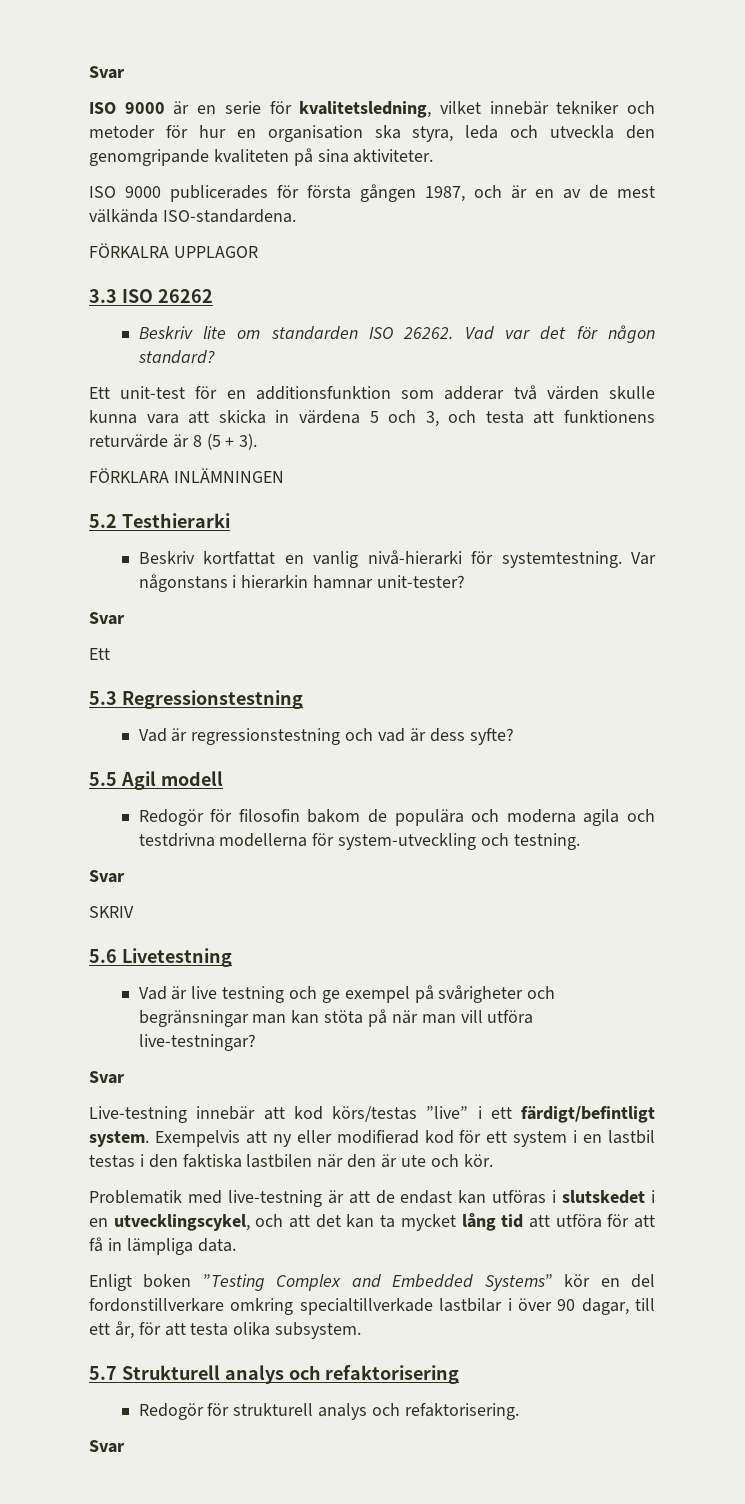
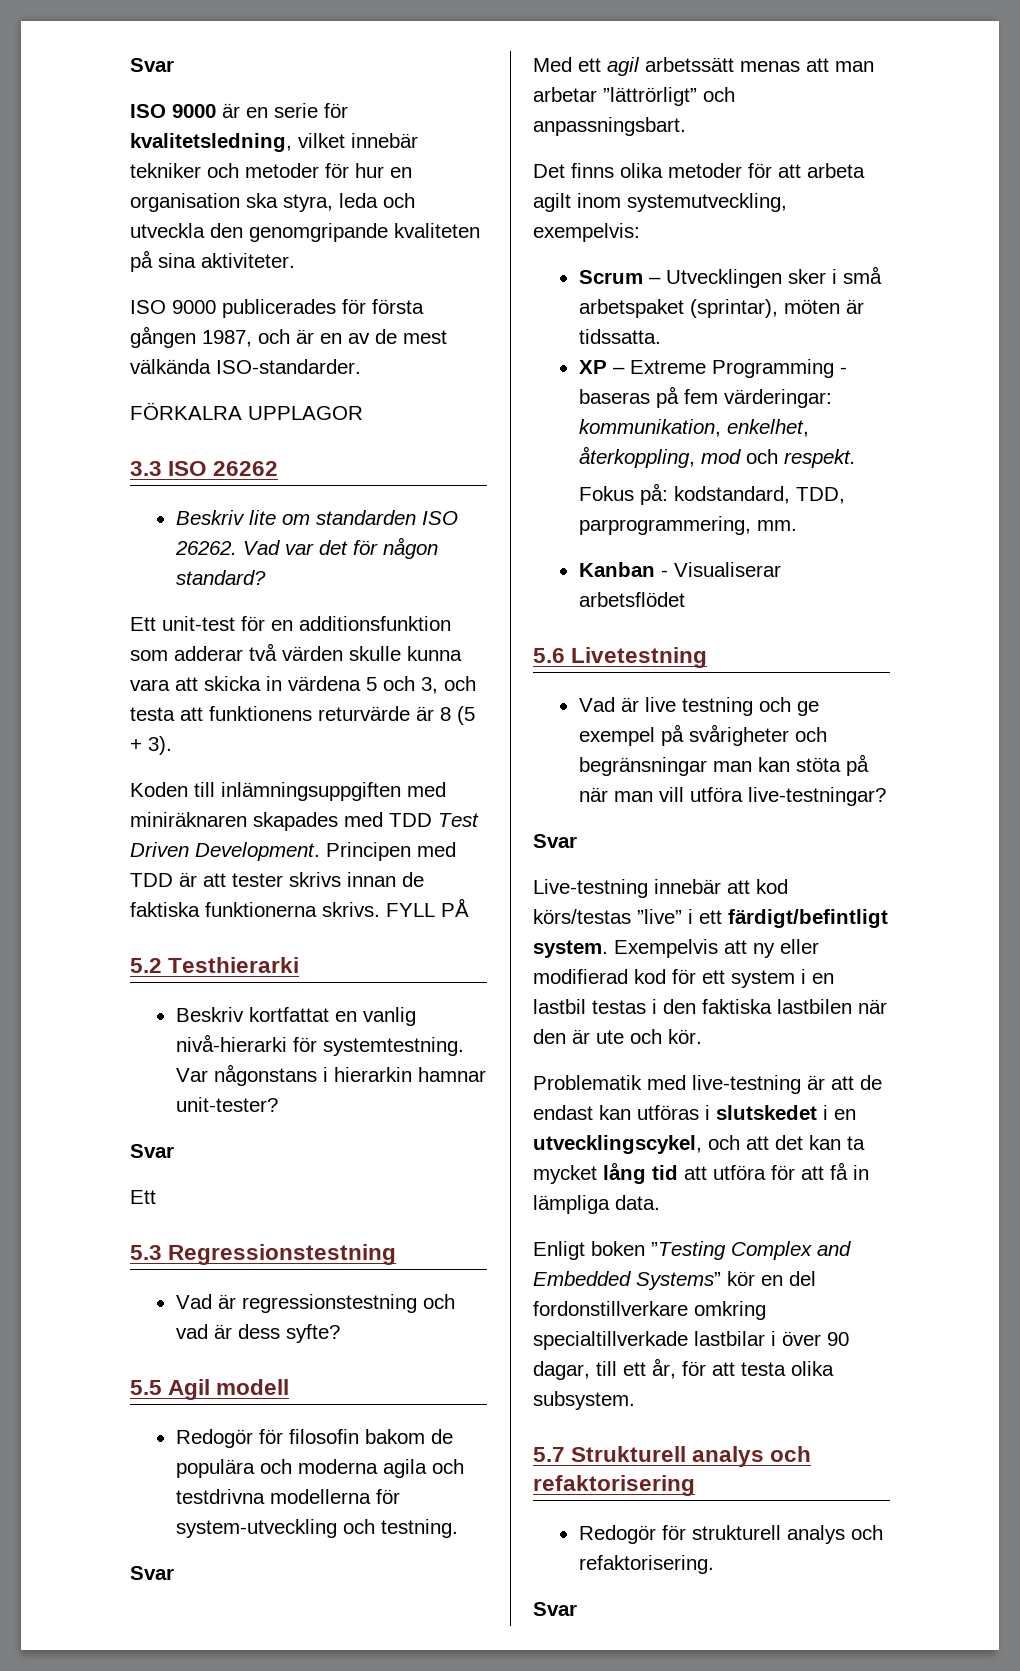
- ISO 9000 publicerades för första gången 1987, och är en av de mest välkända ISO-standardena.
+ ISO 9000 publicerades för första gången 1987, och är en av de mest välkända ISO-standarder.
- FÖRKLARA INLÄMNINGEN
+ Koden till inlämningsuppgiften med miniräknaren skapades med TDD Test Driven Development. Principen med TDD är att tester skrivs innan de faktiska funktionerna skrivs. FYLL PÅ
- SKRIV
+ Med ett agil arbetssätt menas att man arbetar ”lättrörligt” och anpassningsbart.
+ Det finns olika metoder för att arbeta agilt inom systemutveckling, exempelvis:
+ Scrum – Utvecklingen sker i små arbetspaket (sprintar), möten är tidssatta.
+ XP – Extreme Programming - baseras på fem värderingar: kommunikation, enkelhet, återkoppling, mod och respekt.
+ Fokus på: kodstandard, TDD, parprogrammering, mm.
+ Kanban - Visualiserar arbetsflödet

